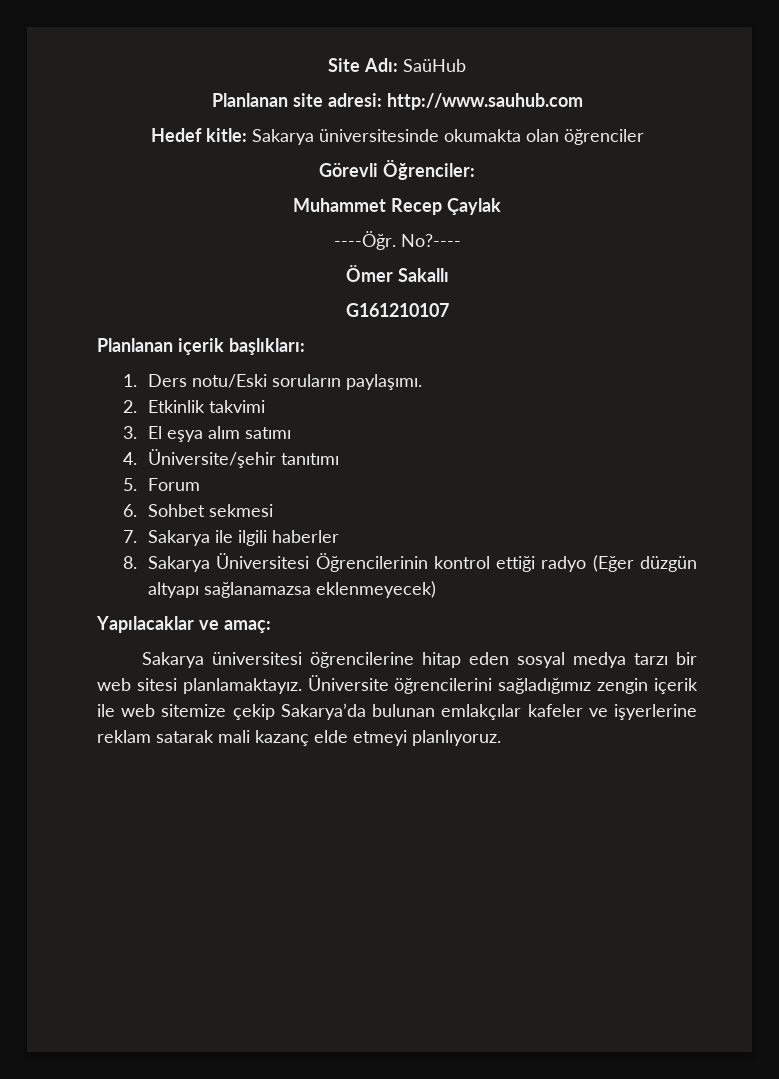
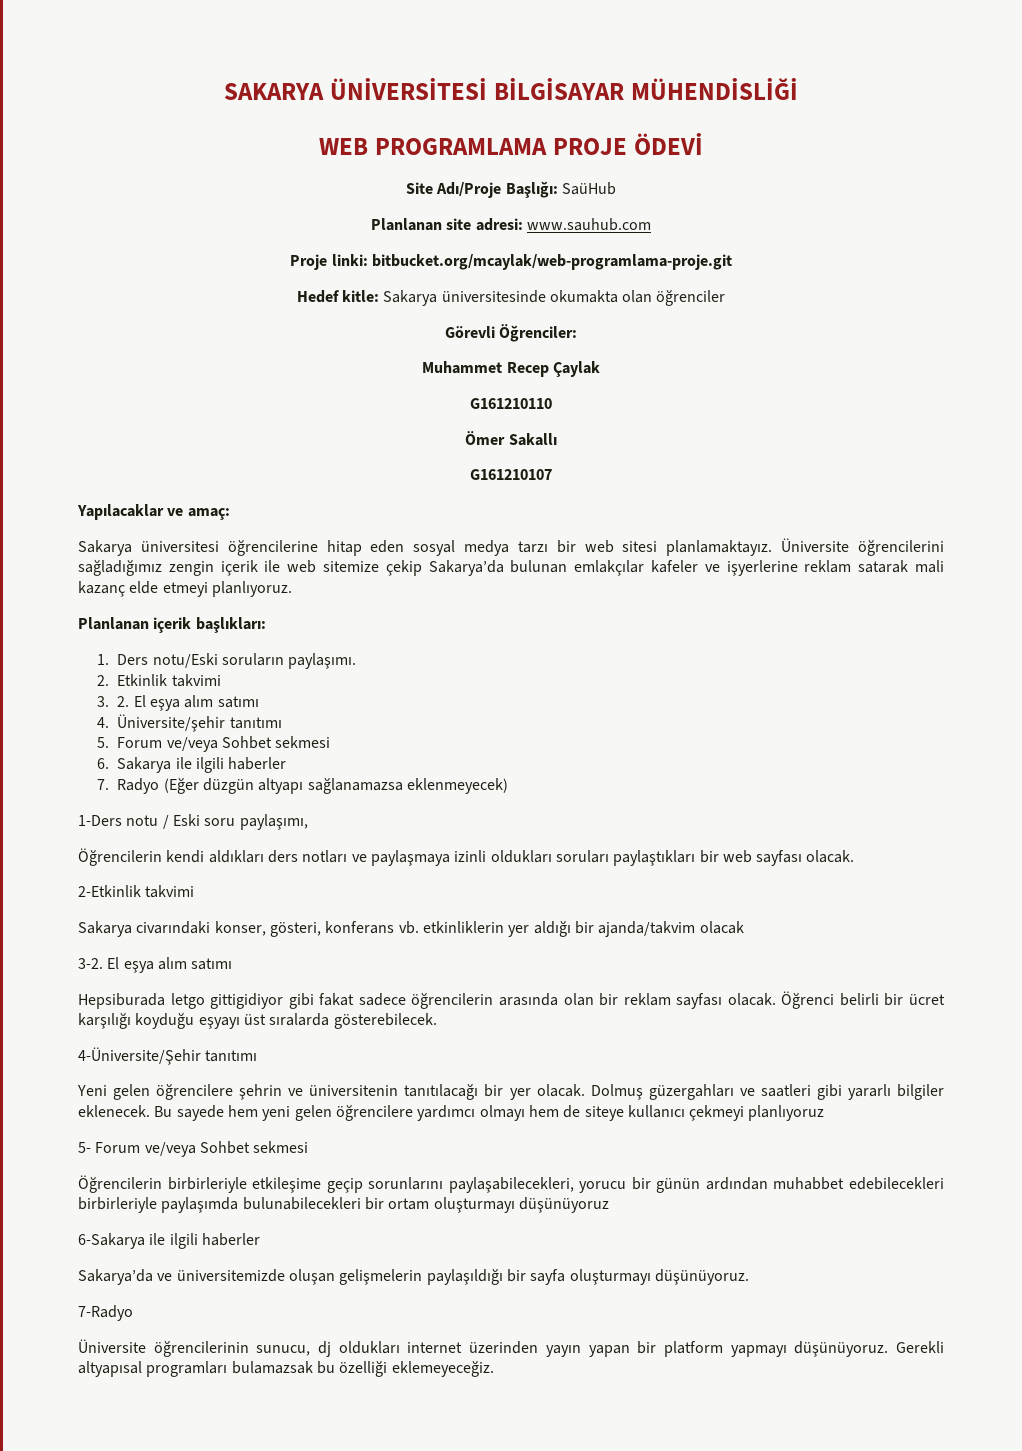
- Site Adı: SaüHub
+ SAKARYA ÜNİVERSİTESİ BİLGİSAYAR MÜHENDİSLİĞİ
+ WEB PROGRAMLAMA PROJE ÖDEVİ
+ Site Adı/Proje Başlığı: SaüHub
- Planlanan site adresi: http://www.sauhub.com
+ Planlanan site adresi: www.sauhub.com
+ Proje linki: bitbucket.org/mcaylak/web-programlama-proje.git
- ----Öğr. No?----
+ G161210110
- Planlanan içerik başlıkları:
- 1. Ders notu/Eski soruların paylaşımı.
- 2. Etkinlik takvimi
- 3. El eşya alım satımı
- 4. Üniversite/şehir tanıtımı
- 5. Forum
- 6. Sohbet sekmesi
- 7. Sakarya ile ilgili haberler
- 8. Sakarya Üniversitesi Öğrencilerinin kontrol ettiği radyo (Eğer düzgün altyapı sağlanamazsa eklenmeyecek)
+ Planlanan içerik başlıkları:
+ 1. Ders notu/Eski soruların paylaşımı.
+ 2. Etkinlik takvimi
+ 3. 2. El eşya alım satımı
+ 4. Üniversite/şehir tanıtımı
+ 5. Forum ve/veya Sohbet sekmesi
+ 6. Sakarya ile ilgili haberler
+ 7. Radyo (Eğer düzgün altyapı sağlanamazsa eklenmeyecek)
+ 1-Ders notu / Eski soru paylaşımı,
+ Öğrencilerin kendi aldıkları ders notları ve paylaşmaya izinli oldukları soruları paylaştıkları bir web sayfası olacak.
+ 2-Etkinlik takvimi
+ Sakarya civarındaki konser, gösteri, konferans vb. etkinliklerin yer aldığı bir ajanda/takvim olacak
+ 3-2. El eşya alım satımı
+ Hepsiburada letgo gittigidiyor gibi fakat sadece öğrencilerin arasında olan bir reklam sayfası olacak. Öğrenci belirli bir ücret karşılığı koyduğu eşyayı üst sıralarda gösterebilecek.
+ 4-Üniversite/Şehir tanıtımı
+ Yeni gelen öğrencilere şehrin ve üniversitenin tanıtılacağı bir yer olacak. Dolmuş güzergahları ve saatleri gibi yararlı bilgiler eklenecek. Bu sayede hem yeni gelen öğrencilere yardımcı olmayı hem de siteye kullanıcı çekmeyi planlıyoruz
+ 5- Forum ve/veya Sohbet sekmesi
+ Öğrencilerin birbirleriyle etkileşime geçip sorunlarını paylaşabilecekleri, yorucu bir günün ardından muhabbet edebilecekleri birbirleriyle paylaşımda bulunabilecekleri bir ortam oluşturmayı düşünüyoruz
+ 6-Sakarya ile ilgili haberler
+ Sakarya’da ve üniversitemizde oluşan gelişmelerin paylaşıldığı bir sayfa oluşturmayı düşünüyoruz.
+ 7-Radyo
+ Üniversite öğrencilerinin sunucu, dj oldukları internet üzerinden yayın yapan bir platform yapmayı düşünüyoruz. Gerekli altyapısal programları bulamazsak bu özelliği eklemeyeceğiz.

